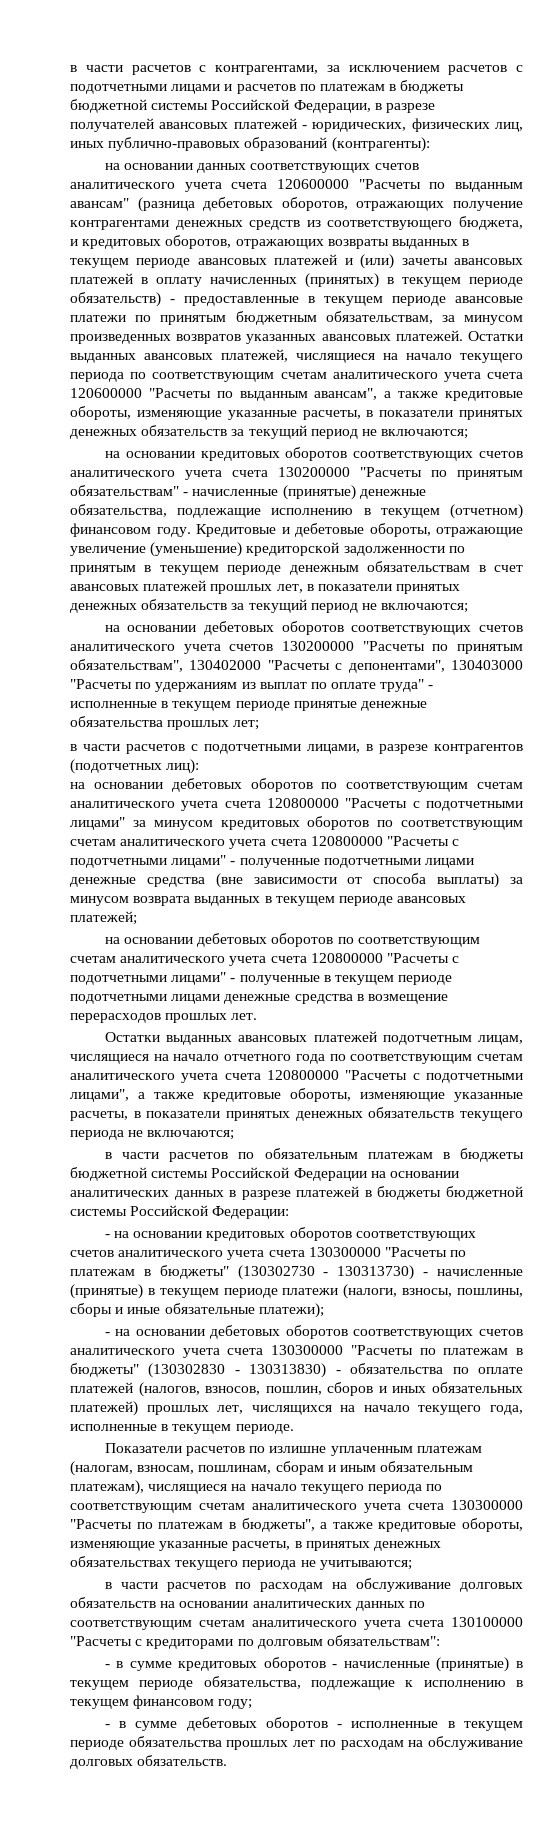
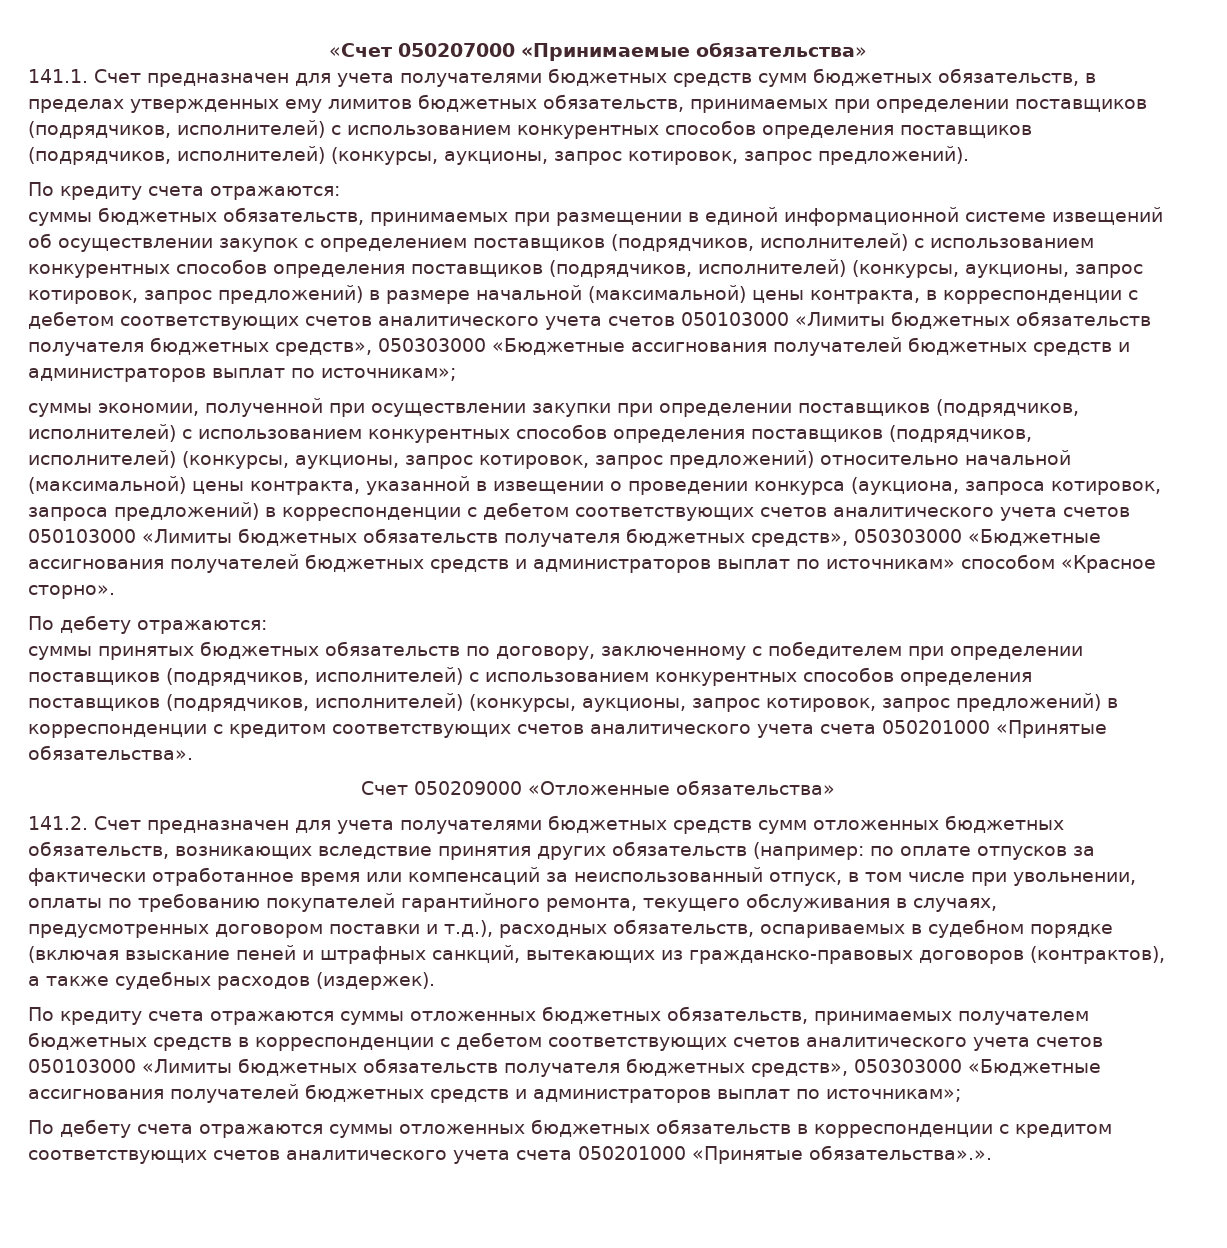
- в части расчетов с контрагентами, за исключением расчетов с подотчетными лицами и расчетов по платежам в бюджеты бюджетной системы Российской Федерации, в разрезе получателей авансовых платежей - юридических, физических лиц, иных публично-правовых образований (контрагенты):
- на основании данных соответствующих счетов аналитического учета счета 120600000 "Расчеты по выданным авансам" (разница дебетовых оборотов, отражающих получение контрагентами денежных средств из соответствующего бюджета, и кредитовых оборотов, отражающих возвраты выданных в текущем периоде авансовых платежей и (или) зачеты авансовых платежей в оплату начисленных (принятых) в текущем периоде обязательств) - предоставленные в текущем периоде авансовые платежи по принятым бюджетным обязательствам, за минусом произведенных возвратов указанных авансовых платежей. Остатки выданных авансовых платежей, числящиеся на начало текущего периода по соответствующим счетам аналитического учета счета 120600000 "Расчеты по выданным авансам", а также кредитовые обороты, изменяющие указанные расчеты, в показатели принятых денежных обязательств за текущий период не включаются;
- на основании кредитовых оборотов соответствующих счетов аналитического учета счета 130200000 "Расчеты по принятым обязательствам" - начисленные (принятые) денежные обязательства, подлежащие исполнению в текущем (отчетном) финансовом году. Кредитовые и дебетовые обороты, отражающие увеличение (уменьшение) кредиторской задолженности по принятым в текущем периоде денежным обязательствам в счет авансовых платежей прошлых лет, в показатели принятых денежных обязательств за текущий период не включаются;
- на основании дебетовых оборотов соответствующих счетов аналитического учета счетов 130200000 "Расчеты по принятым обязательствам", 130402000 "Расчеты с депонентами", 130403000 "Расчеты по удержаниям из выплат по оплате труда" - исполненные в текущем периоде принятые денежные обязательства прошлых лет;
- в части расчетов с подотчетными лицами, в разрезе контрагентов (подотчетных лиц):
- на основании дебетовых оборотов по соответствующим счетам аналитического учета счета 120800000 "Расчеты с подотчетными лицами" за минусом кредитовых оборотов по соответствующим счетам аналитического учета счета 120800000 "Расчеты с подотчетными лицами" - полученные подотчетными лицами денежные средства (вне зависимости от способа выплаты) за минусом возврата выданных в текущем периоде авансовых платежей;
- на основании дебетовых оборотов по соответствующим счетам аналитического учета счета 120800000 "Расчеты с подотчетными лицами" - полученные в текущем периоде подотчетными лицами денежные средства в возмещение перерасходов прошлых лет.
- Остатки выданных авансовых платежей подотчетным лицам, числящиеся на начало отчетного года по соответствующим счетам аналитического учета счета 120800000 "Расчеты с подотчетными лицами", а также кредитовые обороты, изменяющие указанные расчеты, в показатели принятых денежных обязательств текущего периода не включаются;
- в части расчетов по обязательным платежам в бюджеты бюджетной системы Российской Федерации на основании аналитических данных в разрезе платежей в бюджеты бюджетной системы Российской Федерации:
- - на основании кредитовых оборотов соответствующих счетов аналитического учета счета 130300000 "Расчеты по платежам в бюджеты" (130302730 - 130313730) - начисленные (принятые) в текущем периоде платежи (налоги, взносы, пошлины, сборы и иные обязательные платежи);
- - на основании дебетовых оборотов соответствующих счетов аналитического учета счета 130300000 "Расчеты по платежам в бюджеты" (130302830 - 130313830) - обязательства по оплате платежей (налогов, взносов, пошлин, сборов и иных обязательных платежей) прошлых лет, числящихся на начало текущего года, исполненные в текущем периоде.
- Показатели расчетов по излишне уплаченным платежам (налогам, взносам, пошлинам, сборам и иным обязательным платежам), числящиеся на начало текущего периода по соответствующим счетам аналитического учета счета 130300000 "Расчеты по платежам в бюджеты", а также кредитовые обороты, изменяющие указанные расчеты, в принятых денежных обязательствах текущего периода не учитываются;
- в части расчетов по расходам на обслуживание долговых обязательств на основании аналитических данных по соответствующим счетам аналитического учета счета 130100000 "Расчеты с кредиторами по долговым обязательствам":
- - в сумме кредитовых оборотов - начисленные (принятые) в текущем периоде обязательства, подлежащие к исполнению в текущем финансовом году;
- - в сумме дебетовых оборотов - исполненные в текущем периоде обязательства прошлых лет по расходам на обслуживание долговых обязательств.
+ «Счет 050207000 «Принимаемые обязательства»
+ 141.1. Счет предназначен для учета получателями бюджетных средств сумм бюджетных обязательств, в пределах утвержденных ему лимитов бюджетных обязательств, принимаемых при определении поставщиков (подрядчиков, исполнителей) с использованием конкурентных способов определения поставщиков (подрядчиков, исполнителей) (конкурсы, аукционы, запрос котировок, запрос предложений).
+ По кредиту счета отражаются:
+ суммы бюджетных обязательств, принимаемых при размещении в единой информационной системе извещений об осуществлении закупок с определением поставщиков (подрядчиков, исполнителей) с использованием конкурентных способов определения поставщиков (подрядчиков, исполнителей) (конкурсы, аукционы, запрос котировок, запрос предложений) в размере начальной (максимальной) цены контракта, в корреспонденции с дебетом соответствующих счетов аналитического учета счетов 050103000 «Лимиты бюджетных обязательств получателя бюджетных средств», 050303000 «Бюджетные ассигнования получателей бюджетных средств и администраторов выплат по источникам»;
+ суммы экономии, полученной при осуществлении закупки при определении поставщиков (подрядчиков, исполнителей) с использованием конкурентных способов определения поставщиков (подрядчиков, исполнителей) (конкурсы, аукционы, запрос котировок, запрос предложений) относительно начальной (максимальной) цены контракта, указанной в извещении о проведении конкурса (аукциона, запроса котировок, запроса предложений) в корреспонденции с дебетом соответствующих счетов аналитического учета счетов 050103000 «Лимиты бюджетных обязательств получателя бюджетных средств», 050303000 «Бюджетные ассигнования получателей бюджетных средств и администраторов выплат по источникам» способом «Красное сторно».
+ По дебету отражаются:
+ суммы принятых бюджетных обязательств по договору, заключенному с победителем при определении поставщиков (подрядчиков, исполнителей) с использованием конкурентных способов определения поставщиков (подрядчиков, исполнителей) (конкурсы, аукционы, запрос котировок, запрос предложений) в корреспонденции с кредитом соответствующих счетов аналитического учета счета 050201000 «Принятые обязательства».
+ Счет 050209000 «Отложенные обязательства»
+ 141.2. Счет предназначен для учета получателями бюджетных средств сумм отложенных бюджетных обязательств, возникающих вследствие принятия других обязательств (например: по оплате отпусков за фактически отработанное время или компенсаций за неиспользованный отпуск, в том числе при увольнении, оплаты по требованию покупателей гарантийного ремонта, текущего обслуживания в случаях, предусмотренных договором поставки и т.д.), расходных обязательств, оспариваемых в судебном порядке (включая взыскание пеней и штрафных санкций, вытекающих из гражданско-правовых договоров (контрактов), а также судебных расходов (издержек).
+ По кредиту счета отражаются суммы отложенных бюджетных обязательств, принимаемых получателем бюджетных средств в корреспонденции с дебетом соответствующих счетов аналитического учета счетов 050103000 «Лимиты бюджетных обязательств получателя бюджетных средств», 050303000 «Бюджетные ассигнования получателей бюджетных средств и администраторов выплат по источникам»;
+ По дебету счета отражаются суммы отложенных бюджетных обязательств в корреспонденции с кредитом соответствующих счетов аналитического учета счета 050201000 «Принятые обязательства».».

